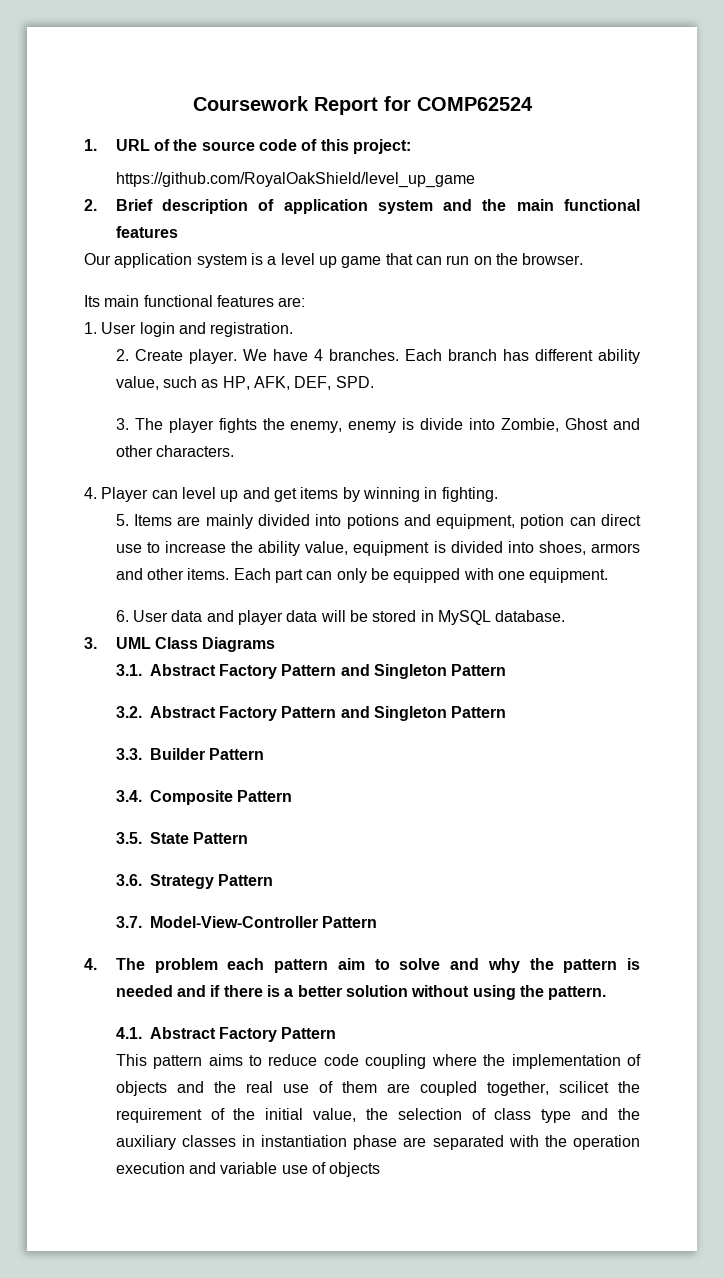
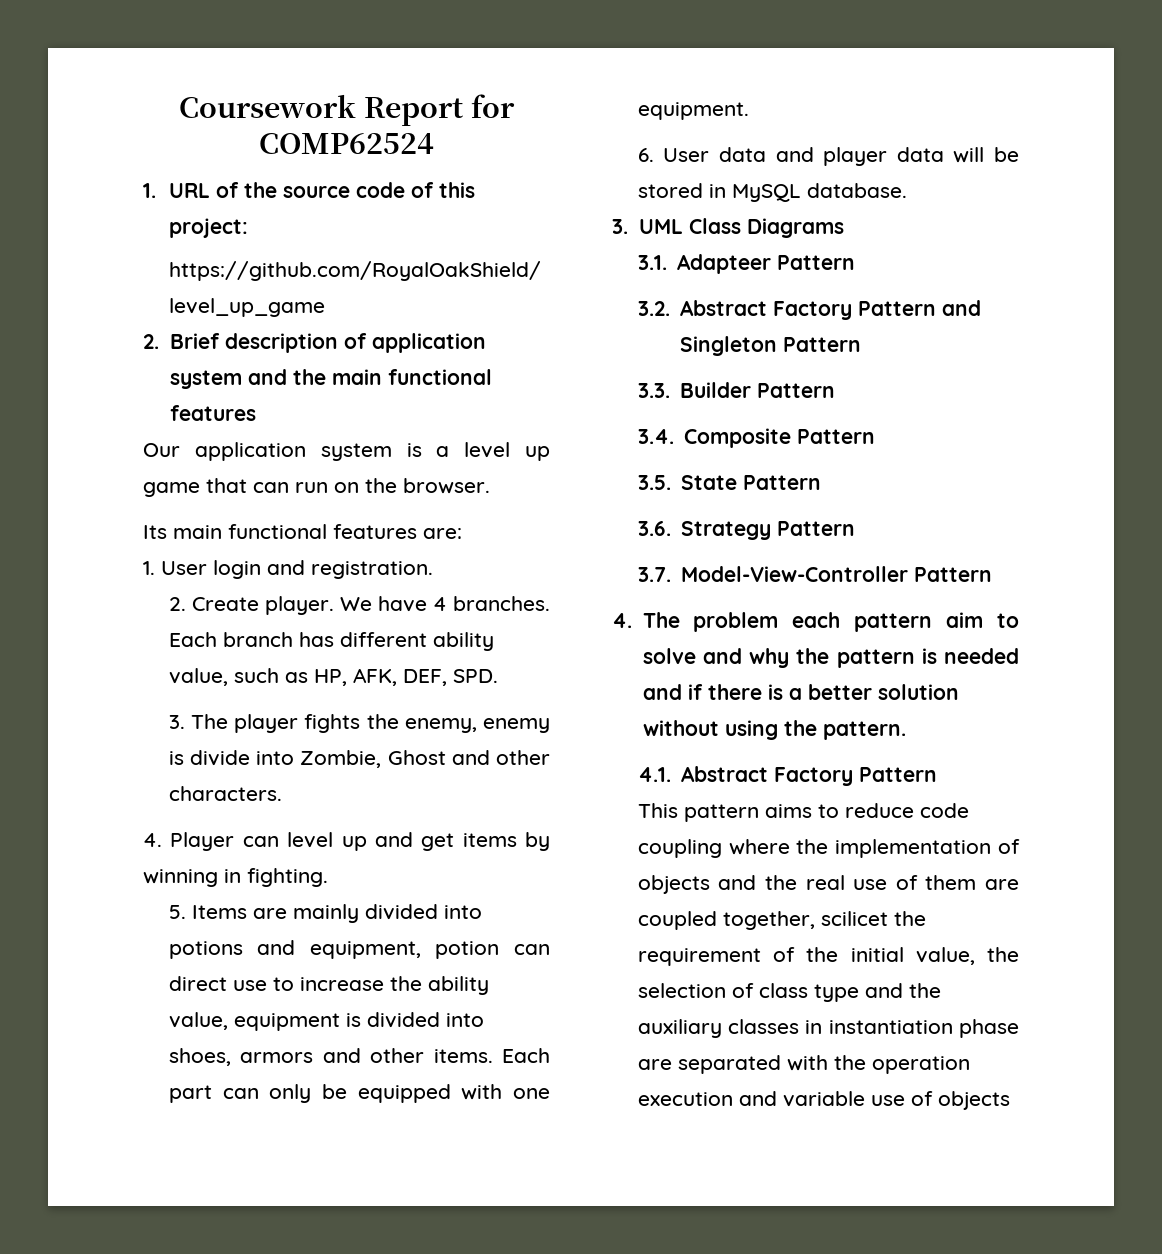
- 3.1. Abstract Factory Pattern and Singleton Pattern
+ 3.1. Adapteer Pattern

